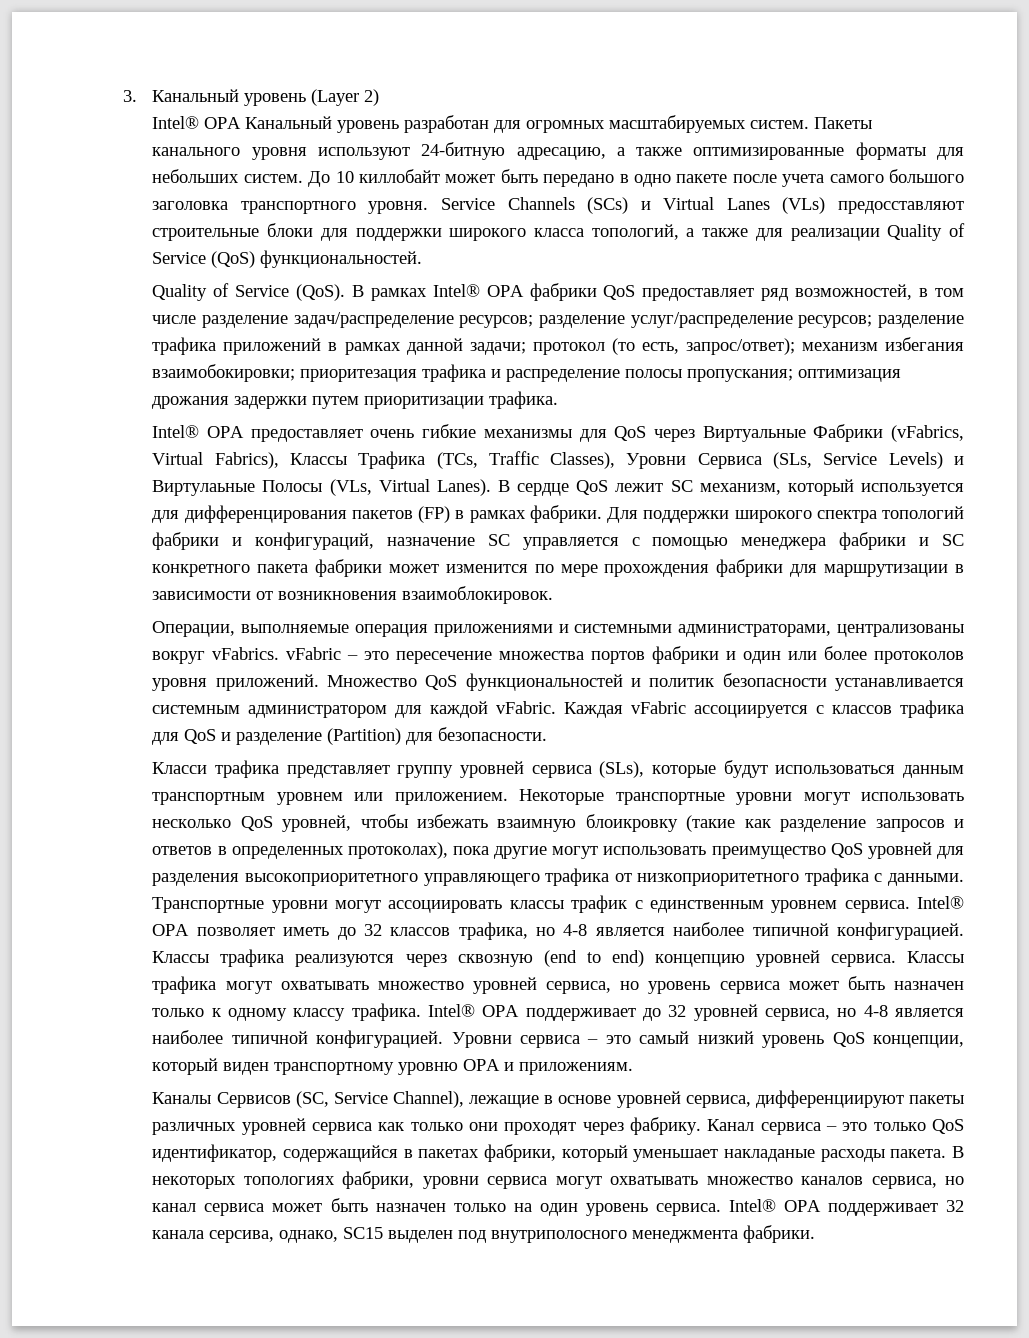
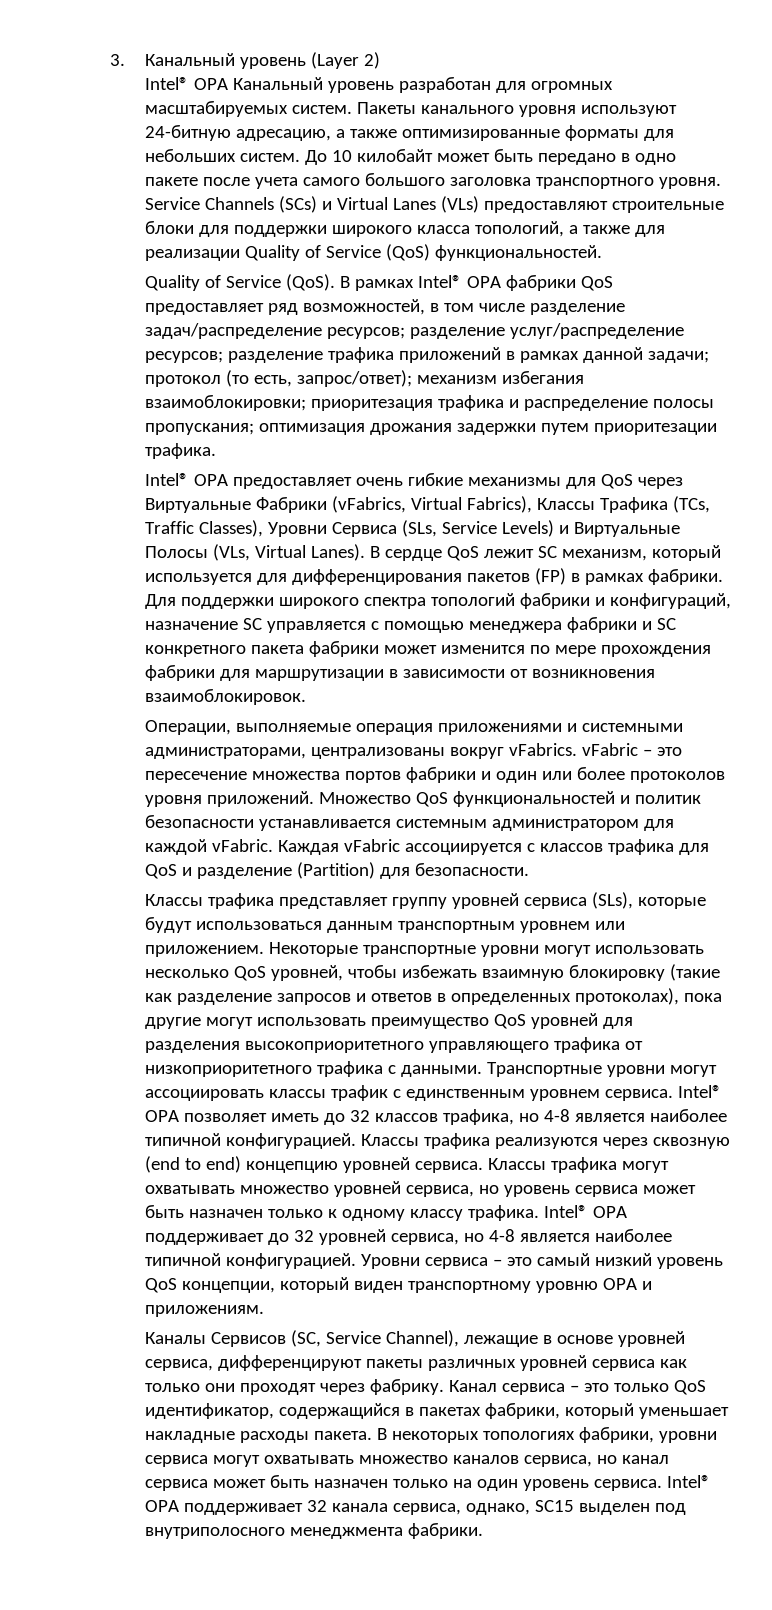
- До 10 киллобайт может быть передано в одно пакете после учета самого большого заголовка транспортного уровня.
+ До 10 килобайт может быть передано в одно пакете после учета самого большого заголовка транспортного уровня.
- Service Channels (SCs) и Virtual Lanes (VLs) предосставляют строительные блоки для поддержки широкого класса топологий, а также для реализации Quality of Service (QoS) функциональностей.
+ Service Channels (SCs) и Virtual Lanes (VLs) предоставляют строительные блоки для поддержки широкого класса топологий, а также для реализации Quality of Service (QoS) функциональностей.
- В рамках Intel® OPA фабрики QoS предоставляет ряд возможностей, в том числе разделение задач/распределение ресурсов; разделение услуг/распределение ресурсов; разделение трафика приложений в рамках данной задачи; протокол (то есть, запрос/ответ); механизм избегания взаимобокировки; приоритезация трафика и распределение полосы пропускания; оптимизация дрожания задержки путем приоритизации трафика.
+ В рамках Intel® OPA фабрики QoS предоставляет ряд возможностей, в том числе разделение задач/распределение ресурсов; разделение услуг/распределение ресурсов; разделение трафика приложений в рамках данной задачи; протокол (то есть, запрос/ответ); механизм избегания взаимоблокировки; приоритезация трафика и распределение полосы пропускания; оптимизация дрожания задержки путем приоритезации трафика.
- Intel® OPA предоставляет очень гибкие механизмы для QoS через Виртуальные Фабрики (vFabrics, Virtual Fabrics), Классы Трафика (TCs, Traffic Classes), Уровни Сервиса (SLs, Service Levels) и Виртулаьные Полосы (VLs, Virtual Lanes).
+ Intel® OPA предоставляет очень гибкие механизмы для QoS через Виртуальные Фабрики (vFabrics, Virtual Fabrics), Классы Трафика (TCs, Traffic Classes), Уровни Сервиса (SLs, Service Levels) и Виртуальные Полосы (VLs, Virtual Lanes).
- Класси трафика представляет группу уровней сервиса (SLs), которые будут использоваться данным транспортным уровнем или приложением.
+ Классы трафика представляет группу уровней сервиса (SLs), которые будут использоваться данным транспортным уровнем или приложением.
- Некоторые транспортные уровни могут использовать несколько QoS уровней, чтобы избежать взаимную блоикровку (такие как разделение запросов и ответов в определенных протоколах), пока другие могут использовать преимущество QoS уровней для разделения высокоприоритетного управляющего трафика от низкоприоритетного трафика с данными.
+ Некоторые транспортные уровни могут использовать несколько QoS уровней, чтобы избежать взаимную блокировку (такие как разделение запросов и ответов в определенных протоколах), пока другие могут использовать преимущество QoS уровней для разделения высокоприоритетного управляющего трафика от низкоприоритетного трафика с данными.
- Каналы Сервисов (SC, Service Channel), лежащие в основе уровней сервиса, дифференциируют пакеты различных уровней сервиса как только они проходят через фабрику.
+ Каналы Сервисов (SC, Service Channel), лежащие в основе уровней сервиса, дифференцируют пакеты различных уровней сервиса как только они проходят через фабрику.
- Канал сервиса – это только QoS идентификатор, содержащийся в пакетах фабрики, который уменьшает накладаные расходы пакета.
+ Канал сервиса – это только QoS идентификатор, содержащийся в пакетах фабрики, который уменьшает накладные расходы пакета.
- Intel® OPA поддерживает 32 канала серсива, однако, SC15 выделен под внутриполосного менеджмента фабрики.
+ Intel® OPA поддерживает 32 канала сервиса, однако, SC15 выделен под внутриполосного менеджмента фабрики.

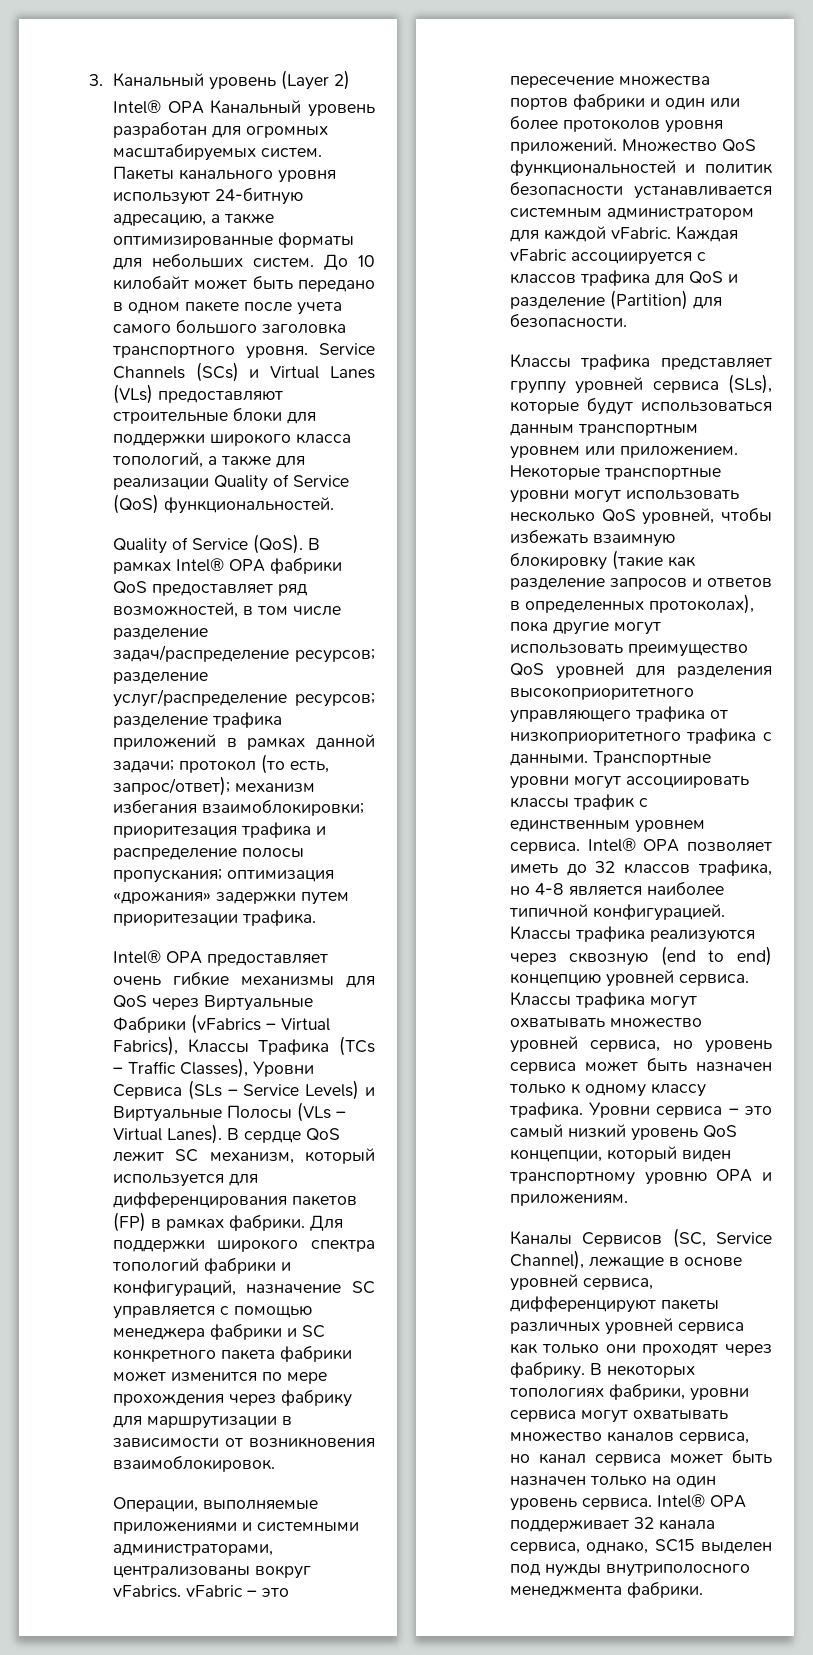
- До 10 килобайт может быть передано в одно пакете после учета самого большого заголовка транспортного уровня.
+ До 10 килобайт может быть передано в одном пакете после учета самого большого заголовка транспортного уровня.
- В рамках Intel® OPA фабрики QoS предоставляет ряд возможностей, в том числе разделение задач/распределение ресурсов; разделение услуг/распределение ресурсов; разделение трафика приложений в рамках данной задачи; протокол (то есть, запрос/ответ); механизм избегания взаимоблокировки; приоритезация трафика и распределение полосы пропускания; оптимизация дрожания задержки путем приоритезации трафика.
+ В рамках Intel® OPA фабрики QoS предоставляет ряд возможностей, в том числе разделение задач/распределение ресурсов; разделение услуг/распределение ресурсов; разделение трафика приложений в рамках данной задачи; протокол (то есть, запрос/ответ); механизм избегания взаимоблокировки; приоритезация трафика и распределение полосы пропускания; оптимизация «дрожания» задержки путем приоритезации трафика.
- Intel® OPA предоставляет очень гибкие механизмы для QoS через Виртуальные Фабрики (vFabrics, Virtual Fabrics), Классы Трафика (TCs, Traffic Classes), Уровни Сервиса (SLs, Service Levels) и Виртуальные Полосы (VLs, Virtual Lanes).
+ Intel® OPA предоставляет очень гибкие механизмы для QoS через Виртуальные Фабрики (vFabrics – Virtual Fabrics), Классы Трафика (TCs – Traffic Classes), Уровни Сервиса (SLs – Service Levels) и Виртуальные Полосы (VLs – Virtual Lanes).
- Для поддержки широкого спектра топологий фабрики и конфигураций, назначение SC управляется с помощью менеджера фабрики и SC конкретного пакета фабрики может изменится по мере прохождения фабрики для маршрутизации в зависимости от возникновения взаимоблокировок.
+ Для поддержки широкого спектра топологий фабрики и конфигураций, назначение SC управляется с помощью менеджера фабрики и SC конкретного пакета фабрики может изменится по мере прохождения через фабрику для маршрутизации в зависимости от возникновения взаимоблокировок.
- Операции, выполняемые операция приложениями и системными администраторами, централизованы вокруг vFabrics. vFabric – это пересечение множества портов фабрики и один или более протоколов уровня приложений.
+ Операции, выполняемые приложениями и системными администраторами, централизованы вокруг vFabrics. vFabric – это пересечение множества портов фабрики и один или более протоколов уровня приложений.
- Intel® OPA поддерживает до 32 уровней сервиса, но 4-8 является наиболее типичной конфигурацией.
- Канал сервиса – это только QoS идентификатор, содержащийся в пакетах фабрики, который уменьшает накладные расходы пакета.
- Intel® OPA поддерживает 32 канала сервиса, однако, SC15 выделен под внутриполосного менеджмента фабрики.
+ Intel® OPA поддерживает 32 канала сервиса, однако, SC15 выделен под нужды внутриполосного менеджмента фабрики.

